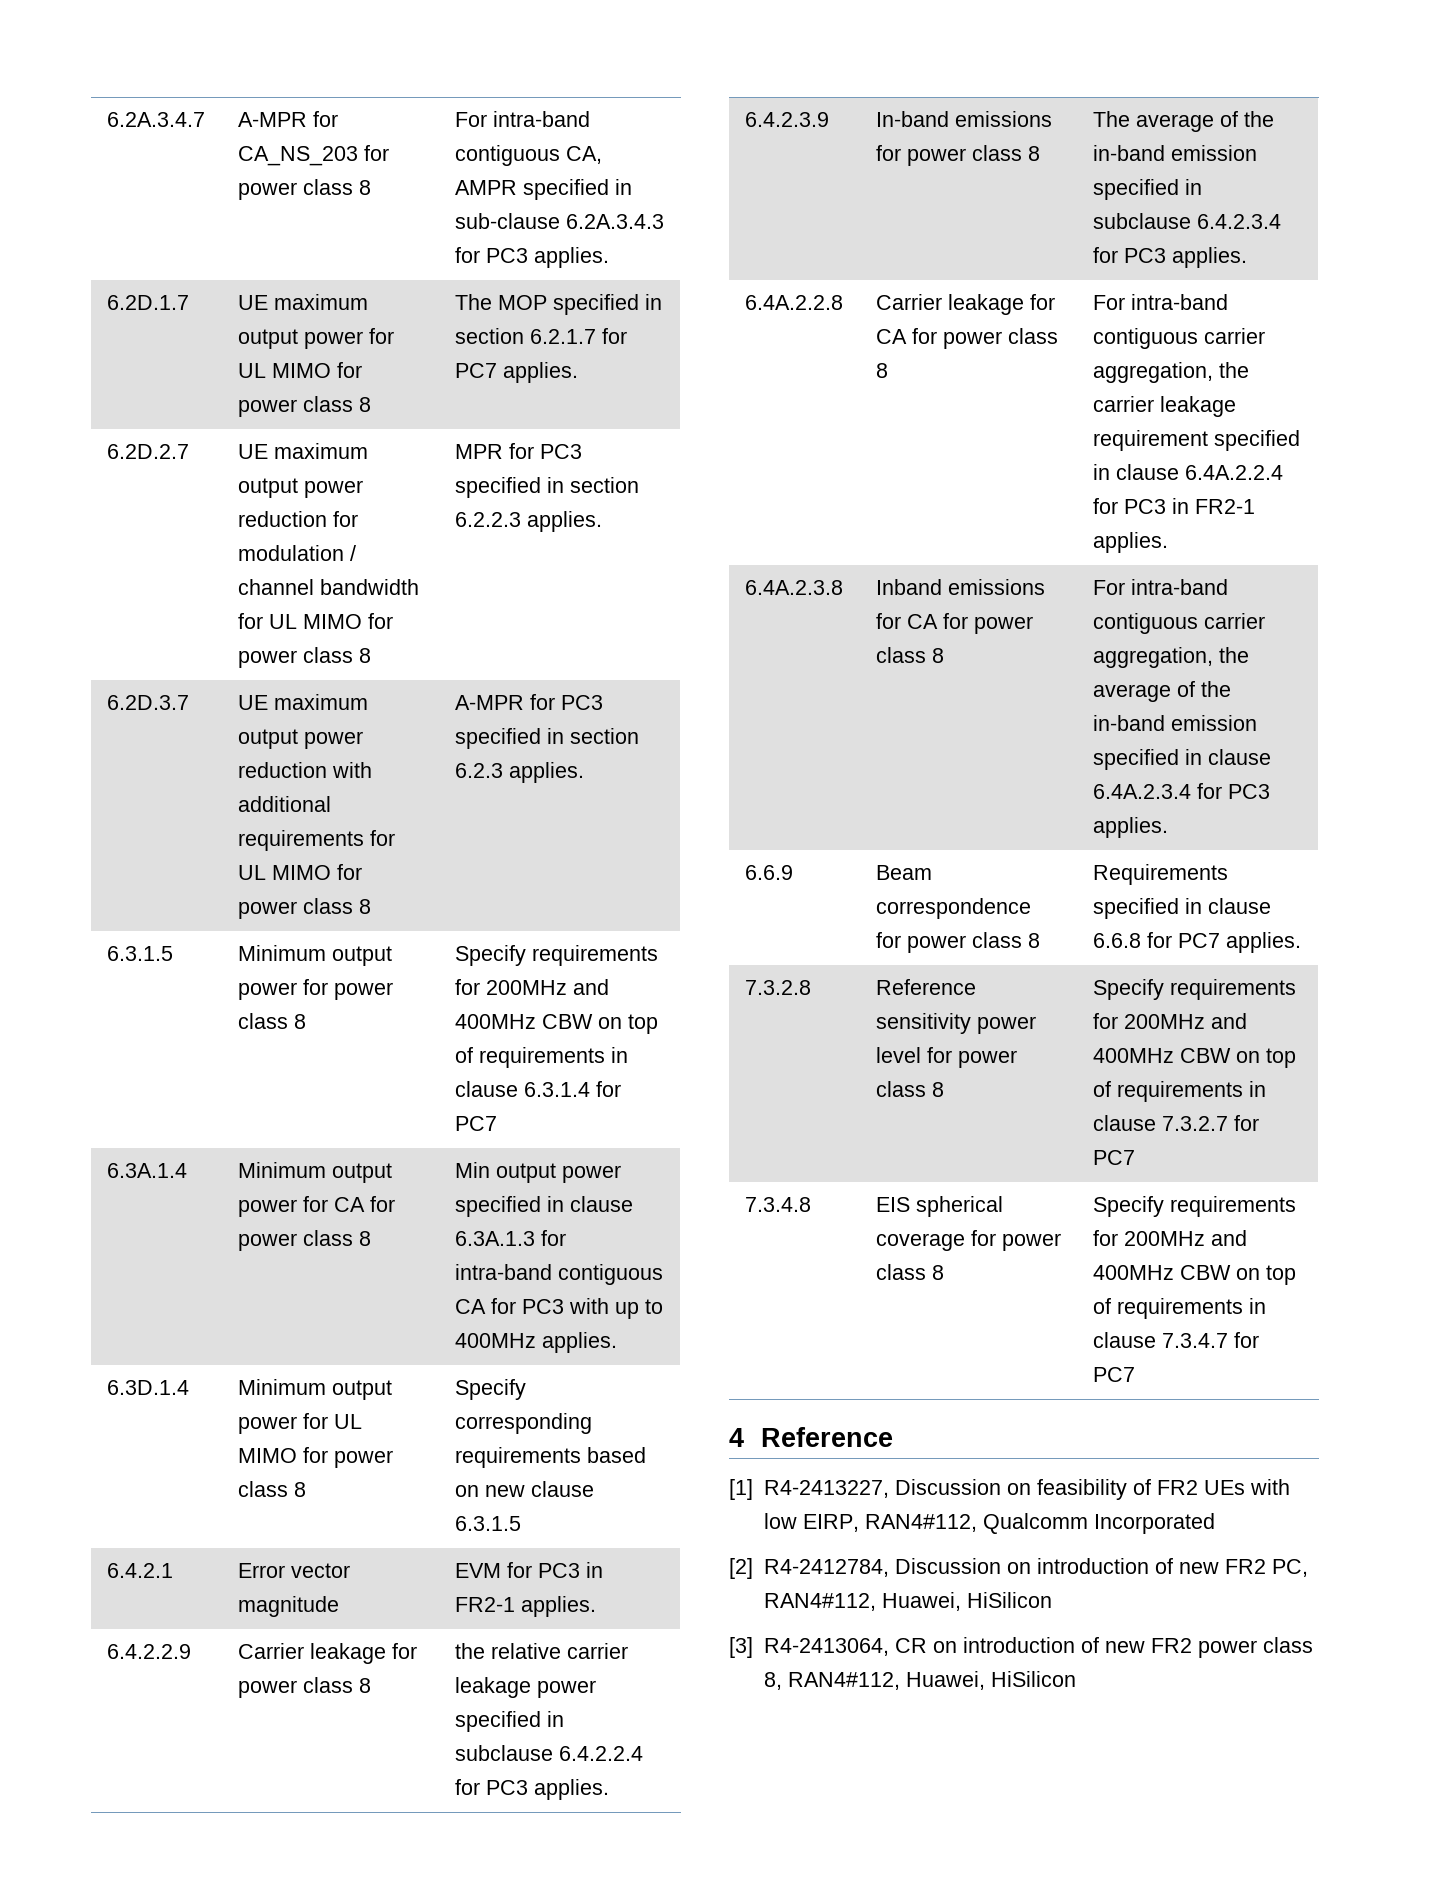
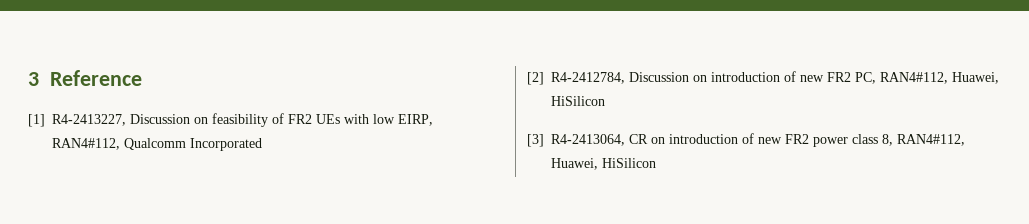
- 6.2A.3.4.7 | A-MPR for CA_NS_203 for power class 8 | For intra-band contiguous CA, AMPR specified in sub-clause 6.2A.3.4.3 for PC3 applies.
- 6.2D.1.7 | UE maximum output power for UL MIMO for power class 8 | The MOP specified in section 6.2.1.7 for PC7 applies.
- 6.2D.2.7 | UE maximum output power reduction for modulation / channel bandwidth for UL MIMO for power class 8 | MPR for PC3 specified in section 6.2.2.3 applies.
- 6.2D.3.7 | UE maximum output power reduction with additional requirements for UL MIMO for power class 8 | A-MPR for PC3 specified in section 6.2.3 applies.
- 6.3.1.5 | Minimum output power for power class 8 | Specify requirements for 200MHz and 400MHz CBW on top of requirements in clause 6.3.1.4 for PC7
- 6.3A.1.4 | Minimum output power for CA for power class 8 | Min output power specified in clause 6.3A.1.3 for intra-band contiguous CA for PC3 with up to 400MHz applies.
- 6.3D.1.4 | Minimum output power for UL MIMO for power class 8 | Specify corresponding requirements based on new clause 6.3.1.5
- 6.4.2.1 | Error vector magnitude | EVM for PC3 in FR2-1 applies.
- 6.4.2.2.9 | Carrier leakage for power class 8 | the relative carrier leakage power specified in subclause 6.4.2.2.4 for PC3 applies.
- 6.4.2.3.9 | In-band emissions for power class 8 | The average of the in-band emission specified in subclause 6.4.2.3.4 for PC3 applies.
- 6.4A.2.2.8 | Carrier leakage for CA for power class 8 | For intra-band contiguous carrier aggregation, the carrier leakage requirement specified in clause 6.4A.2.2.4 for PC3 in FR2-1 applies.
- 6.4A.2.3.8 | Inband emissions for CA for power class 8 | For intra-band contiguous carrier aggregation, the average of the in-band emission specified in clause 6.4A.2.3.4 for PC3 applies.
- 6.6.9 | Beam correspondence for power class 8 | Requirements specified in clause 6.6.8 for PC7 applies.
- 7.3.2.8 | Reference sensitivity power level for power class 8 | Specify requirements for 200MHz and 400MHz CBW on top of requirements in clause 7.3.2.7 for PC7
- 7.3.4.8 | EIS spherical coverage for power class 8 | Specify requirements for 200MHz and 400MHz CBW on top of requirements in clause 7.3.4.7 for PC7
- 4 Reference
+ 3 Reference

